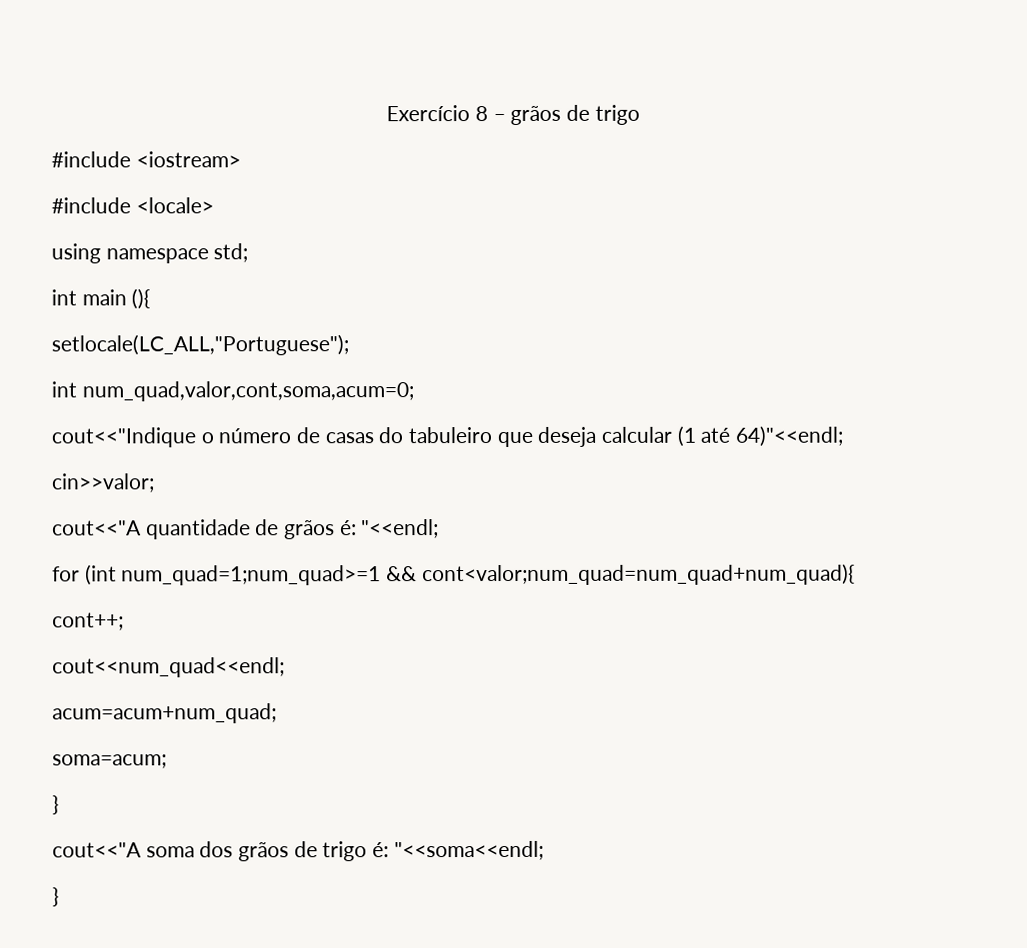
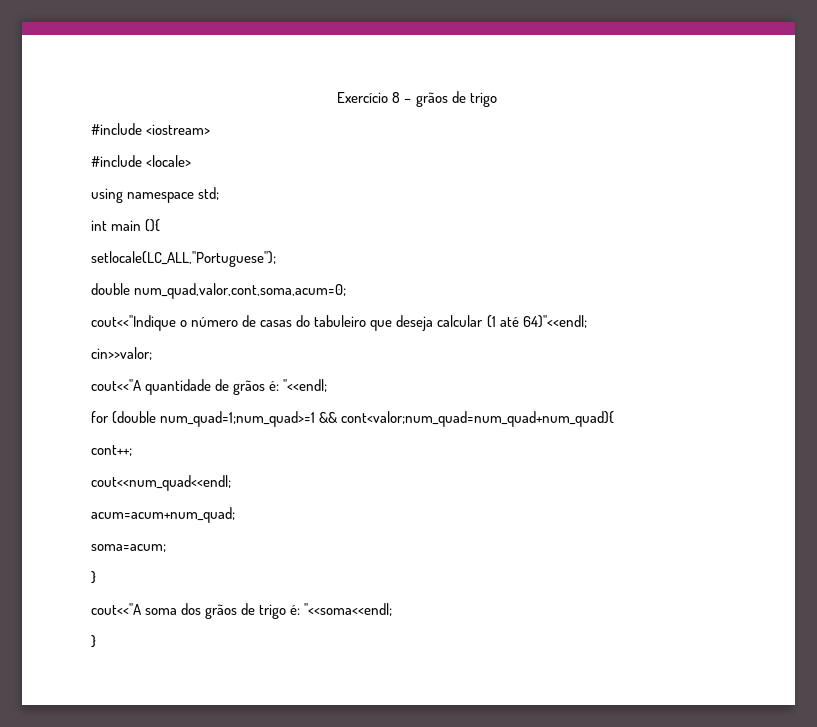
- int num_quad,valor,cont,soma,acum=0;
+ double num_quad,valor,cont,soma,acum=0;
- for (int num_quad=1;num_quad>=1 && cont<valor;num_quad=num_quad+num_quad){
+ for (double num_quad=1;num_quad>=1 && cont<valor;num_quad=num_quad+num_quad){

